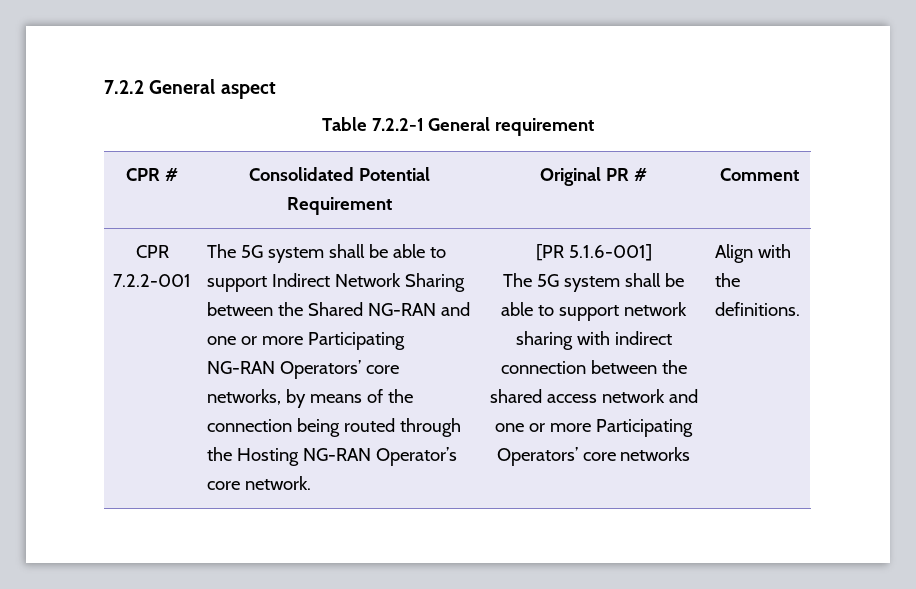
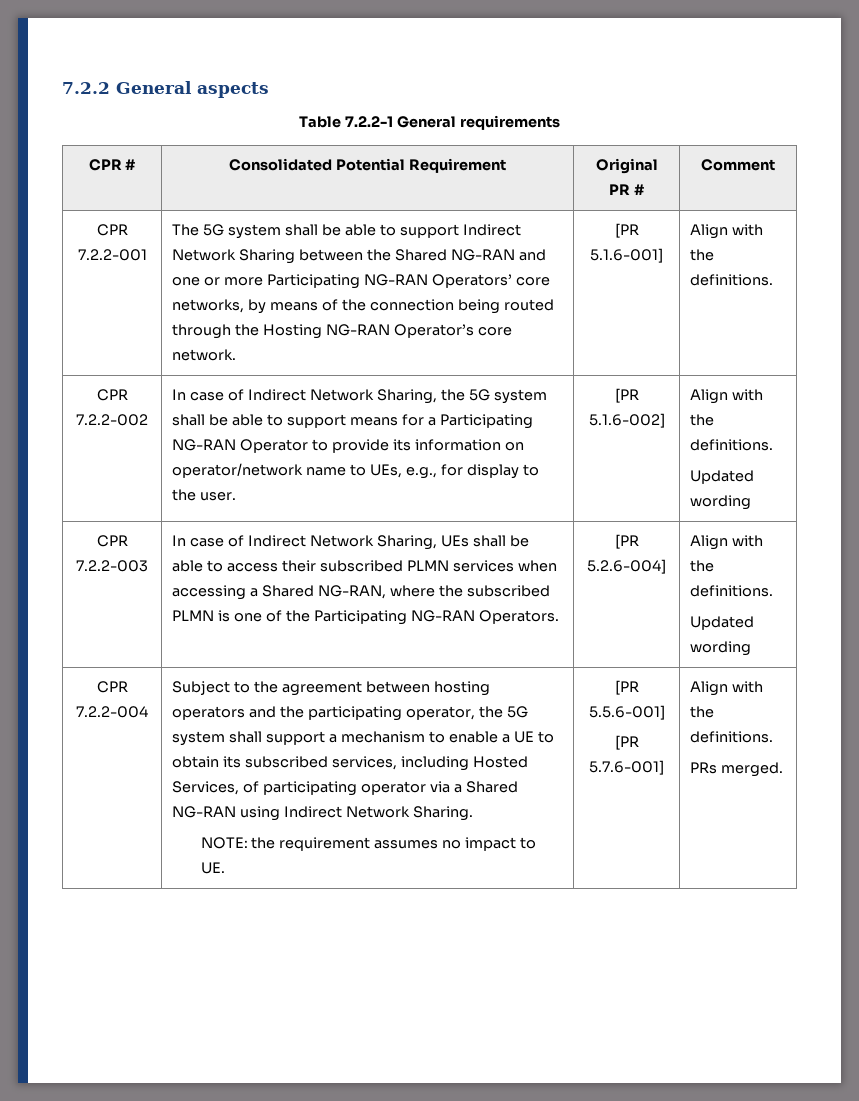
- 7.2.2 General aspect
+ 7.2.2 General aspects
- Table 7.2.2-1 General requirement
+ Table 7.2.2-1 General requirements
- [PR 5.1.6-001]
- The 5G system shall be able to support network sharing with indirect connection between the shared access network and one or more Participating Operators’ core networks | Align with the definitions.
+ [PR 5.1.6-001] | Align with the definitions.
+ CPR 7.2.2-002 | In case of Indirect Network Sharing, the 5G system shall be able to support means for a Participating NG-RAN Operator to provide its information on operator/network name to UEs, e.g., for display to the user. | [PR 5.1.6-002] | Align with the definitions.
+ Updated wording
+ CPR 7.2.2-003 | In case of Indirect Network Sharing, UEs shall be able to access their subscribed PLMN services when accessing a Shared NG-RAN, where the subscribed PLMN is one of the Participating NG-RAN Operators. | [PR 5.2.6-004] | Align with the definitions.
+ Updated wording
+ CPR 7.2.2-004 | Subject to the agreement between hosting operators and the participating operator, the 5G system shall support a mechanism to enable a UE to obtain its subscribed services, including Hosted Services, of participating operator via a Shared NG-RAN using Indirect Network Sharing.
+ NOTE: the requirement assumes no impact to UE. | [PR 5.5.6-001]
+ [PR 5.7.6-001] | Align with the definitions.
+ PRs merged.

